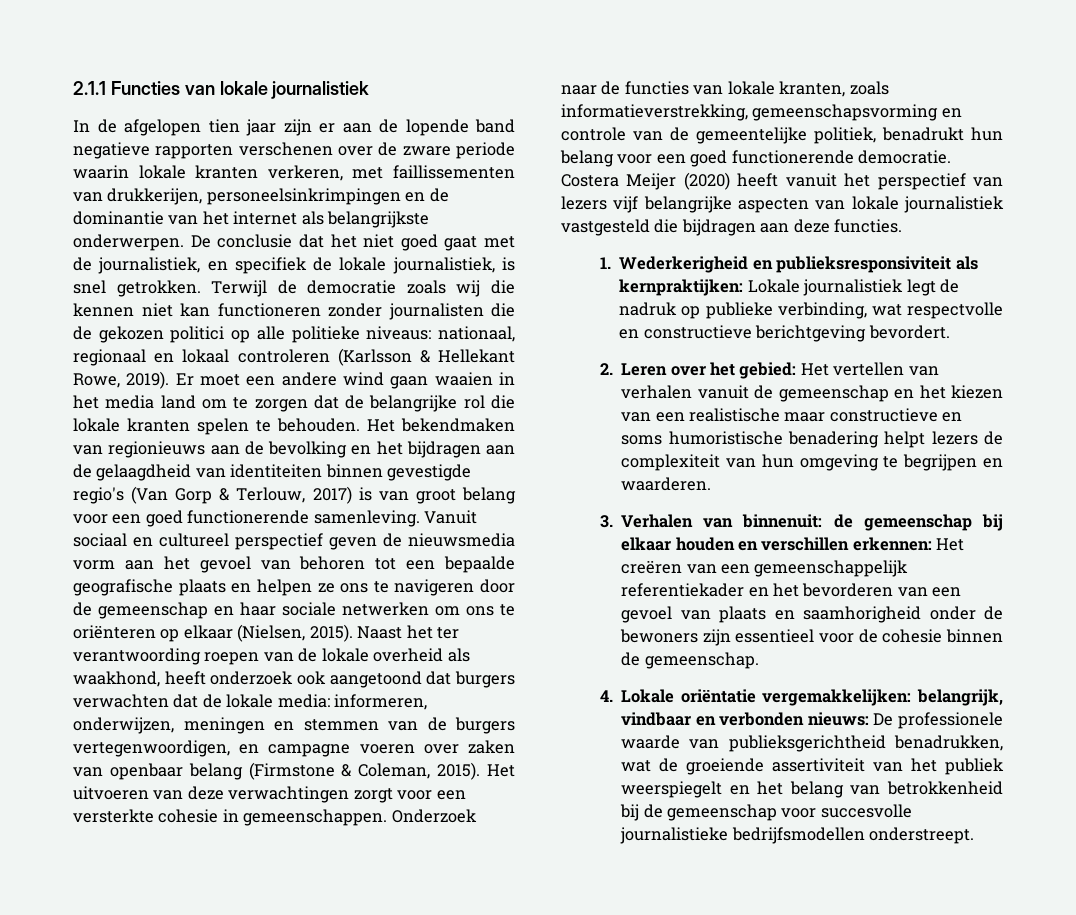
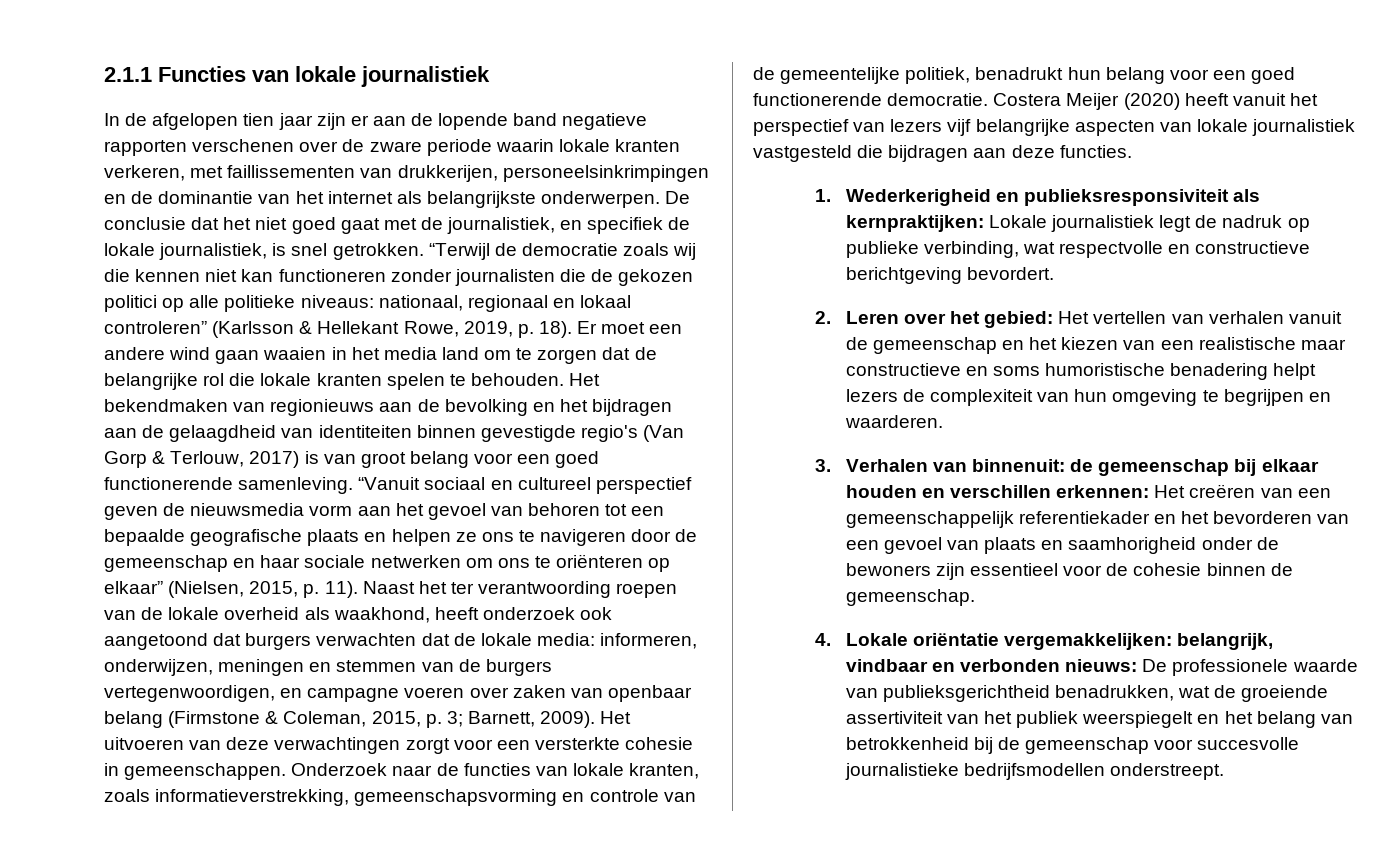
- Terwijl de democratie zoals wij die kennen niet kan functioneren zonder journalisten die de gekozen politici op alle politieke niveaus: nationaal, regionaal en lokaal controleren (Karlsson & Hellekant Rowe, 2019).
+ “Terwijl de democratie zoals wij die kennen niet kan functioneren zonder journalisten die de gekozen politici op alle politieke niveaus: nationaal, regionaal en lokaal controleren” (Karlsson & Hellekant Rowe, 2019, p. 18).
- Vanuit sociaal en cultureel perspectief geven de nieuwsmedia vorm aan het gevoel van behoren tot een bepaalde geografische plaats en helpen ze ons te navigeren door de gemeenschap en haar sociale netwerken om ons te oriënteren op elkaar (Nielsen, 2015).
+ “Vanuit sociaal en cultureel perspectief geven de nieuwsmedia vorm aan het gevoel van behoren tot een bepaalde geografische plaats en helpen ze ons te navigeren door de gemeenschap en haar sociale netwerken om ons te oriënteren op elkaar” (Nielsen, 2015, p. 11).
- Naast het ter verantwoording roepen van de lokale overheid als waakhond, heeft onderzoek ook aangetoond dat burgers verwachten dat de lokale media: informeren, onderwijzen, meningen en stemmen van de burgers vertegenwoordigen, en campagne voeren over zaken van openbaar belang (Firmstone & Coleman, 2015).
+ Naast het ter verantwoording roepen van de lokale overheid als waakhond, heeft onderzoek ook aangetoond dat burgers verwachten dat de lokale media: informeren, onderwijzen, meningen en stemmen van de burgers vertegenwoordigen, en campagne voeren over zaken van openbaar belang (Firmstone & Coleman, 2015, p. 3; Barnett, 2009).

